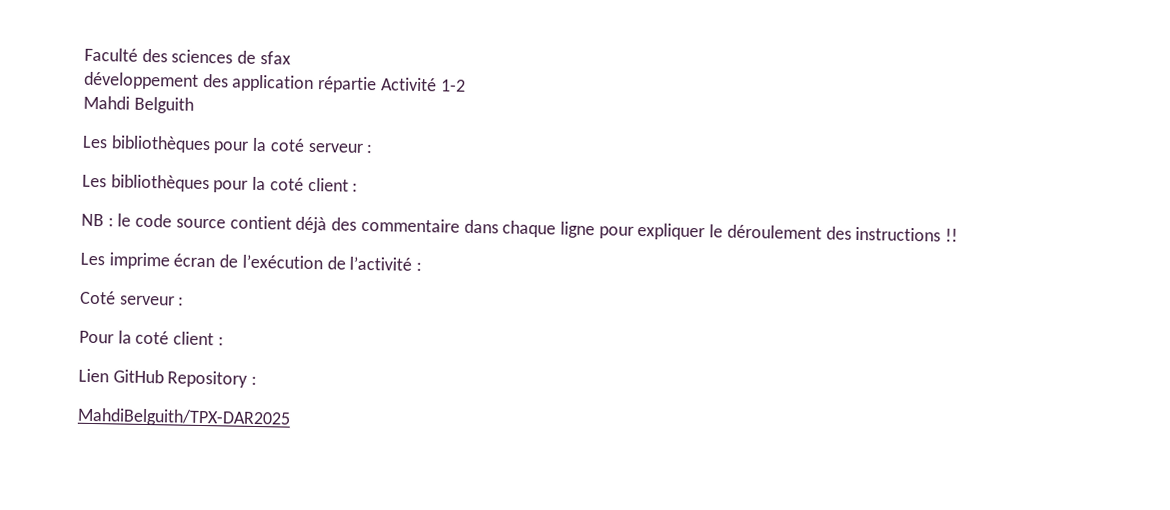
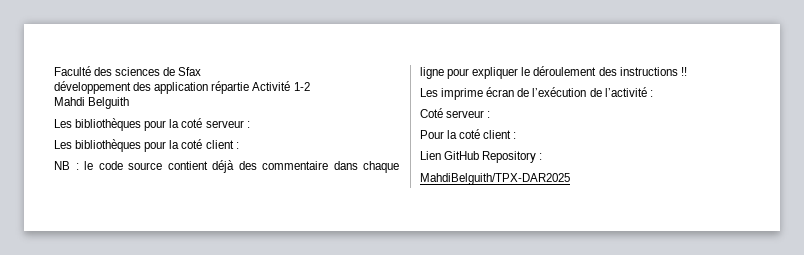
- Faculté des sciences de sfax
+ Faculté des sciences de Sfax

